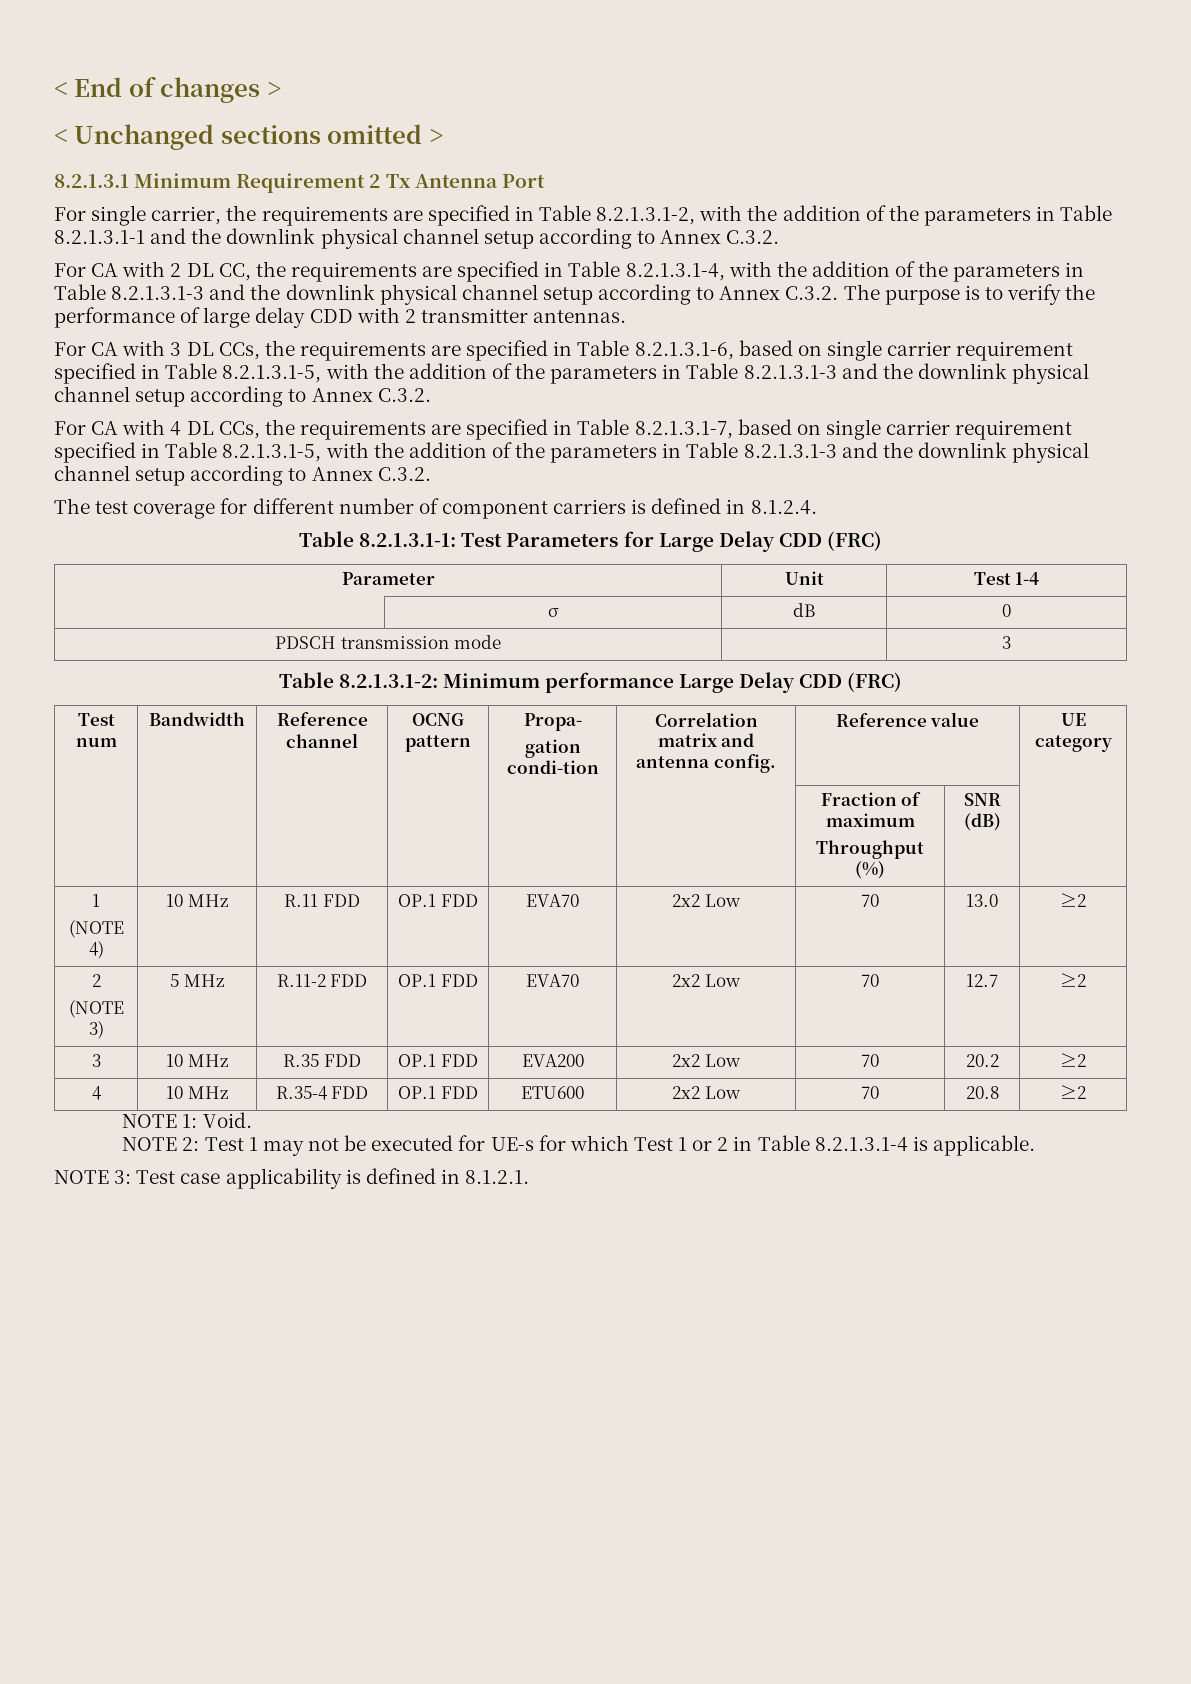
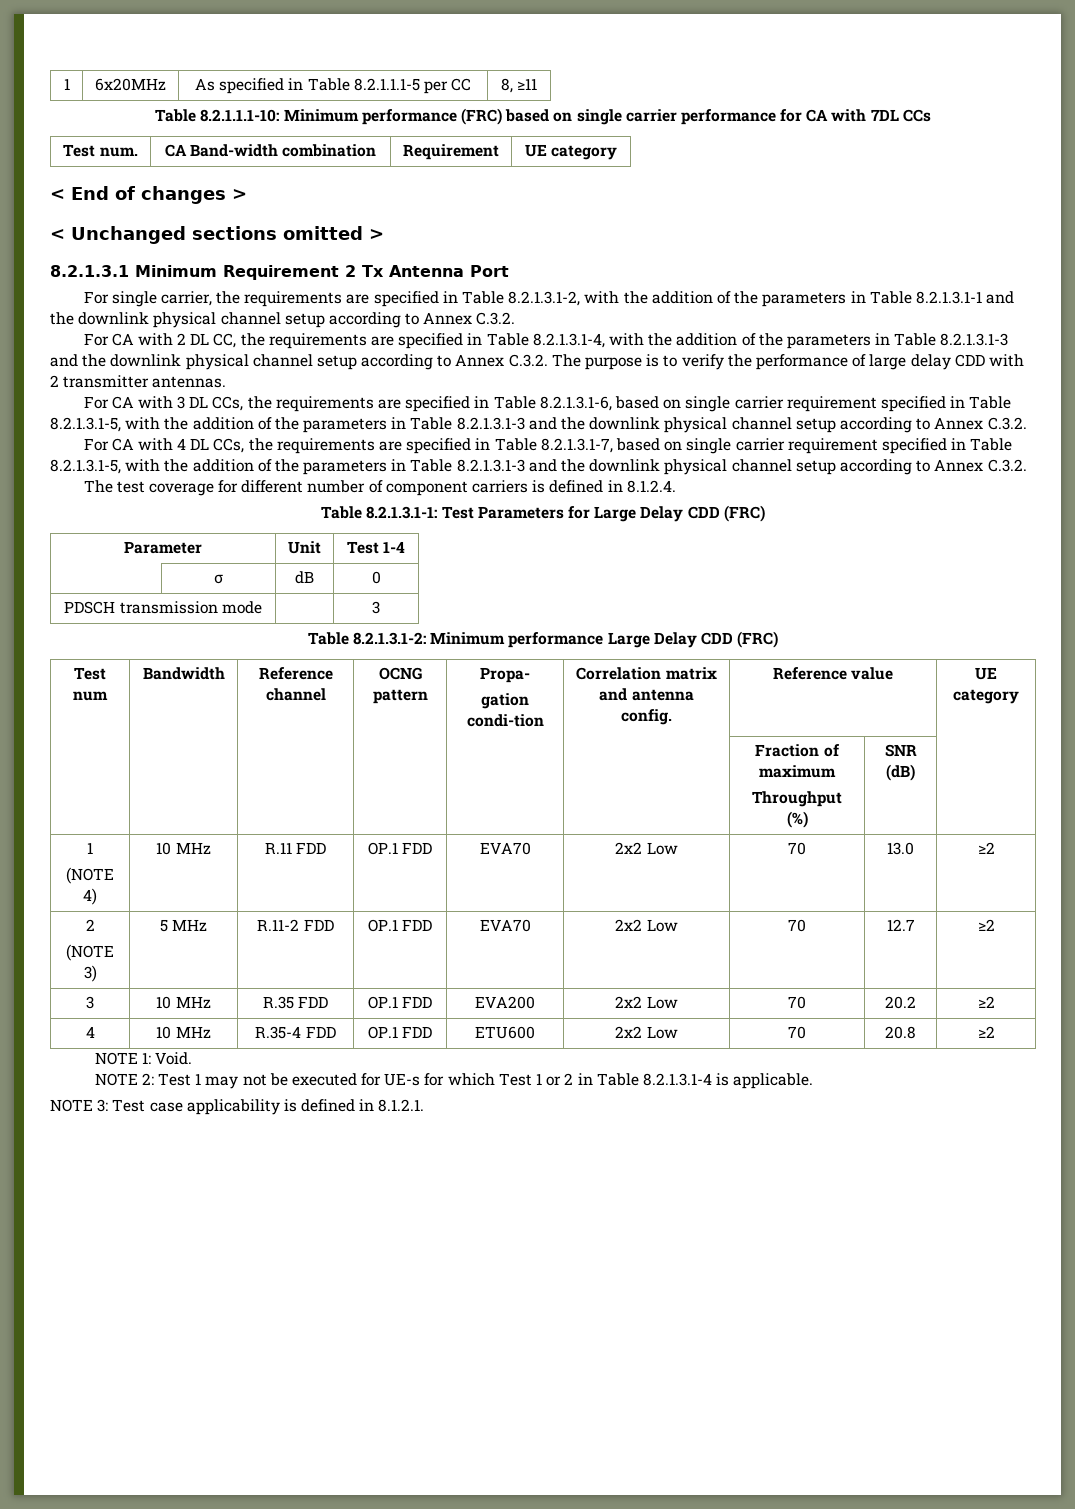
+ 1 | 6x20MHz | As specified in Table 8.2.1.1.1-5 per CC | 8, ≥11
+ Table 8.2.1.1.1-10: Minimum performance (FRC) based on single carrier performance for CA with 7DL CCs
+ Test num. | CA Band-width combination | Requirement | UE category

